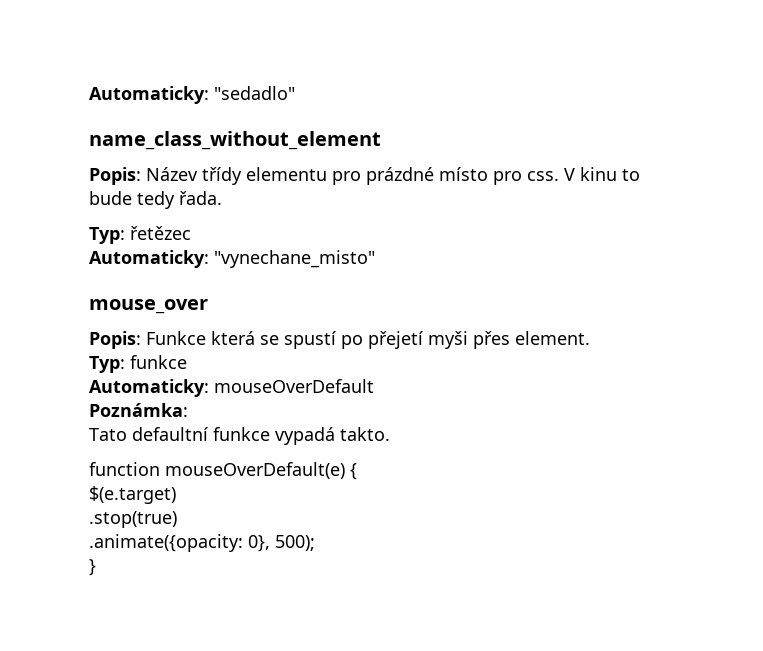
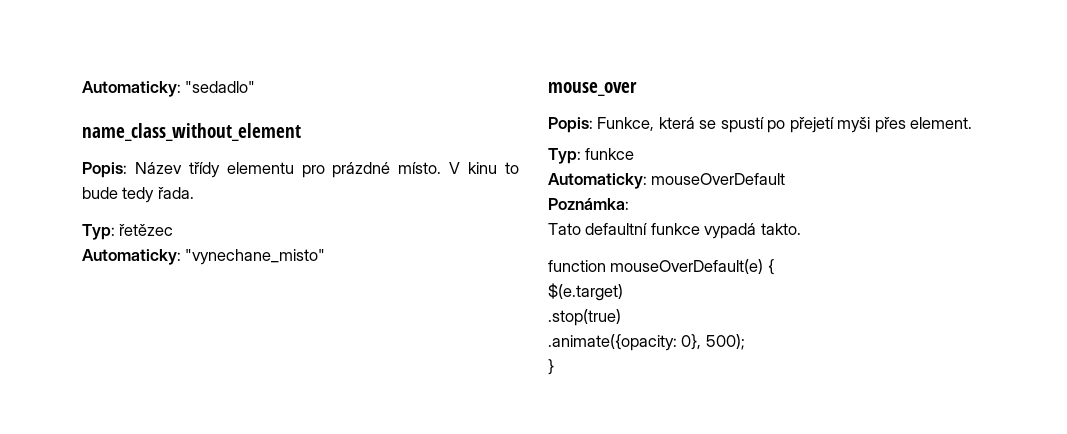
- Popis: Název třídy elementu pro prázdné místo pro css.
+ Popis: Název třídy elementu pro prázdné místo.
- Popis: Funkce která se spustí po přejetí myši přes element.
+ Popis: Funkce, která se spustí po přejetí myši přes element.

